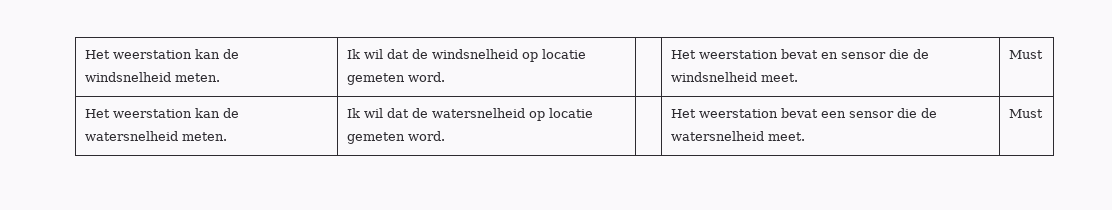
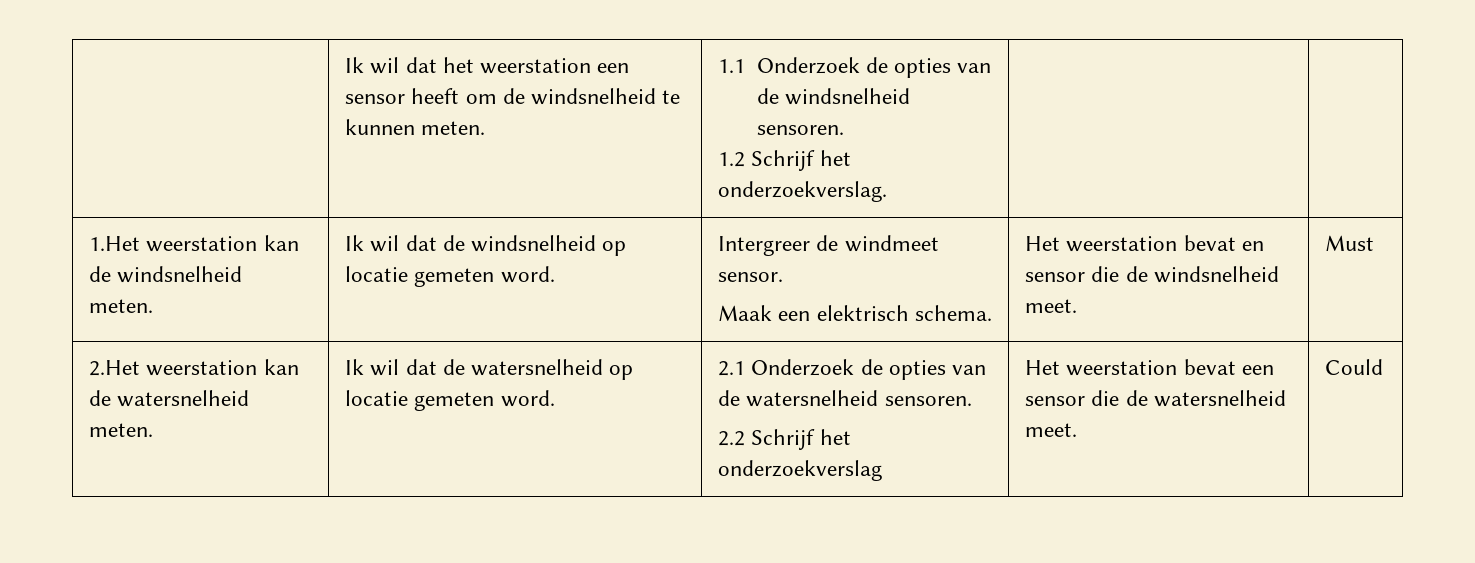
- Het weerstation kan de windsnelheid meten. | Ik wil dat de windsnelheid op locatie gemeten word. | | Het weerstation bevat en sensor die de windsnelheid meet. | Must
+ | Ik wil dat het weerstation een sensor heeft om de windsnelheid te kunnen meten. | 1.1 Onderzoek de opties van de windsnelheid sensoren.
+ 1.2 Schrijf het onderzoekverslag. | |
+ 1.Het weerstation kan de windsnelheid meten. | Ik wil dat de windsnelheid op locatie gemeten word. | Intergreer de windmeet sensor.
+ Maak een elektrisch schema. | Het weerstation bevat en sensor die de windsnelheid meet. | Must
- Het weerstation kan de watersnelheid meten. | Ik wil dat de watersnelheid op locatie gemeten word. | | Het weerstation bevat een sensor die de watersnelheid meet. | Must
+ 2.Het weerstation kan de watersnelheid meten. | Ik wil dat de watersnelheid op locatie gemeten word. | 2.1 Onderzoek de opties van de watersnelheid sensoren.
+ 2.2 Schrijf het onderzoekverslag | Het weerstation bevat een sensor die de watersnelheid meet. | Could

